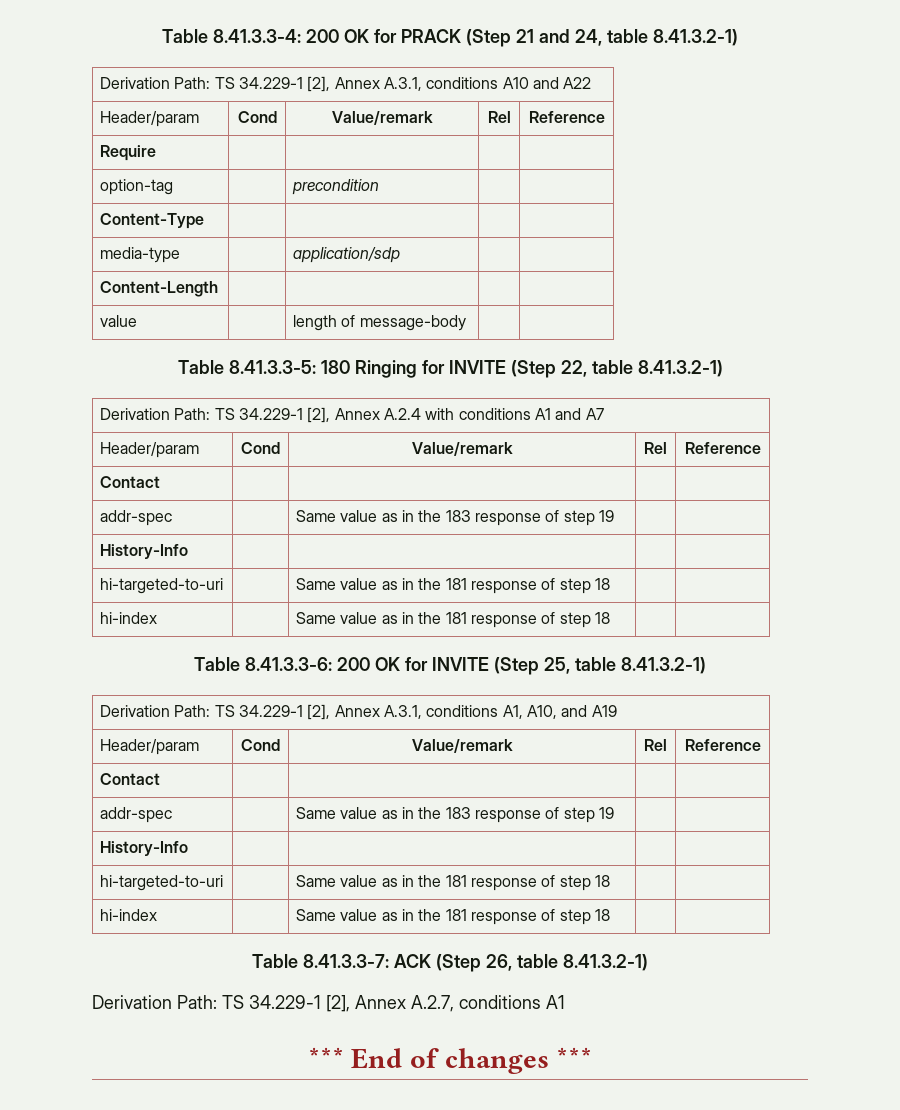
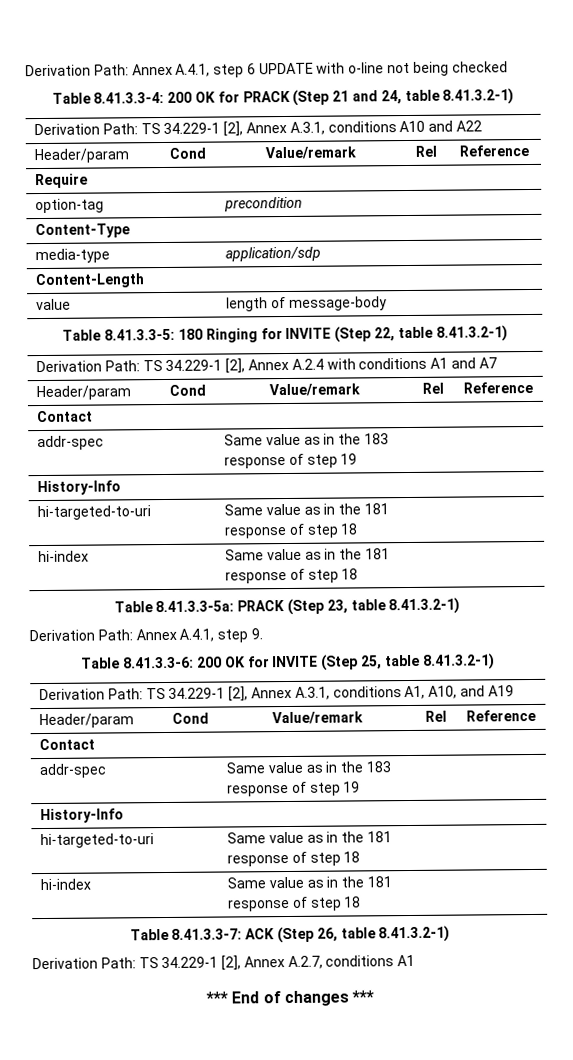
+ Derivation Path: Annex A.4.1, step 6 UPDATE with o-line not being checked
+ Table 8.41.3.3-5a: PRACK (Step 23, table 8.41.3.2-1)
+ Derivation Path: Annex A.4.1, step 9.

